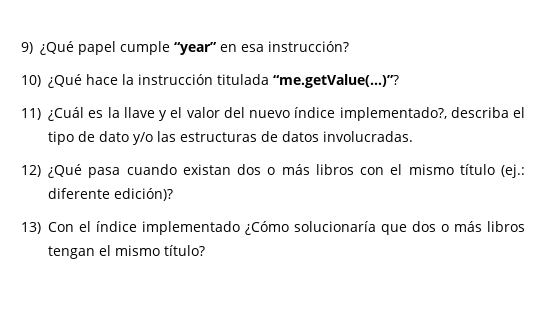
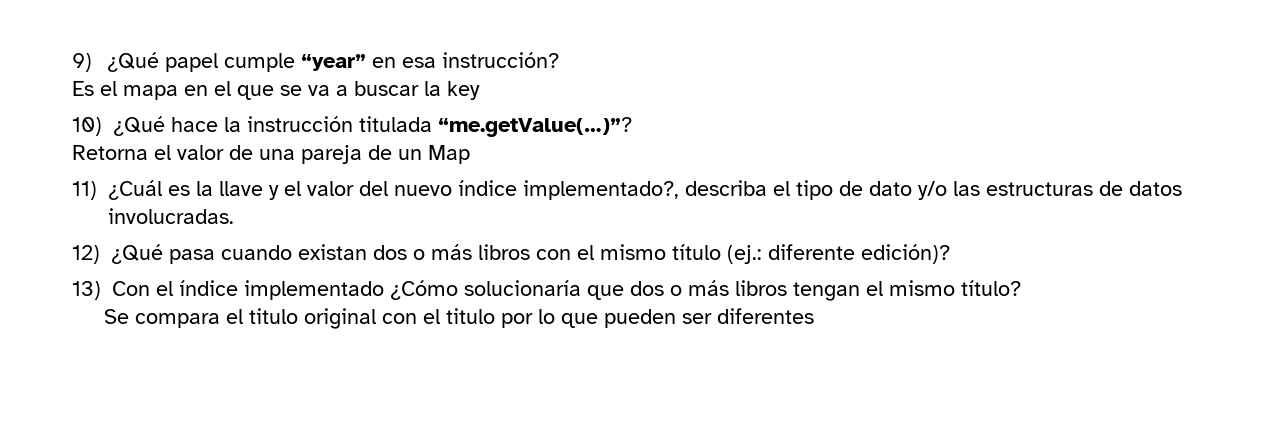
+ Es el mapa en el que se va a buscar la key
+ Retorna el valor de una pareja de un Map
+ Se compara el titulo original con el titulo por lo que pueden ser diferentes

